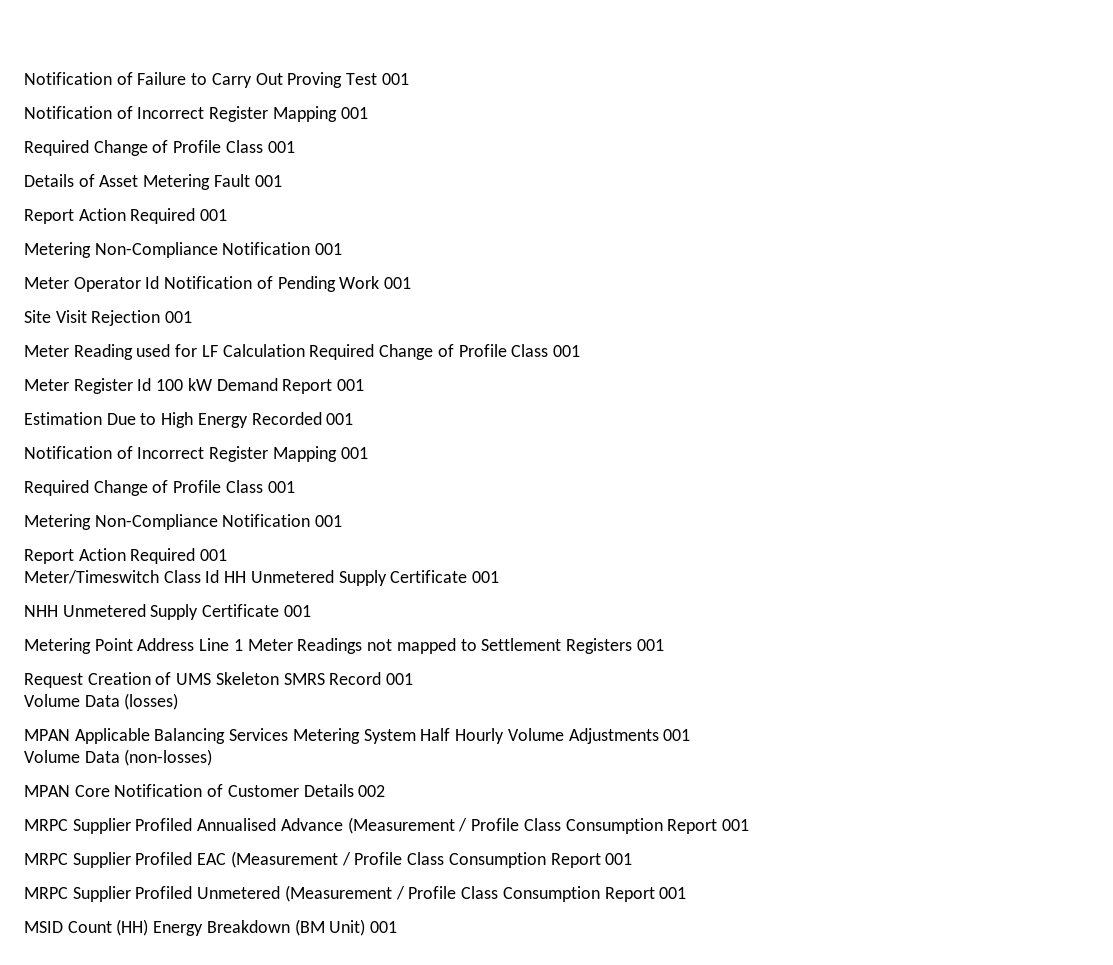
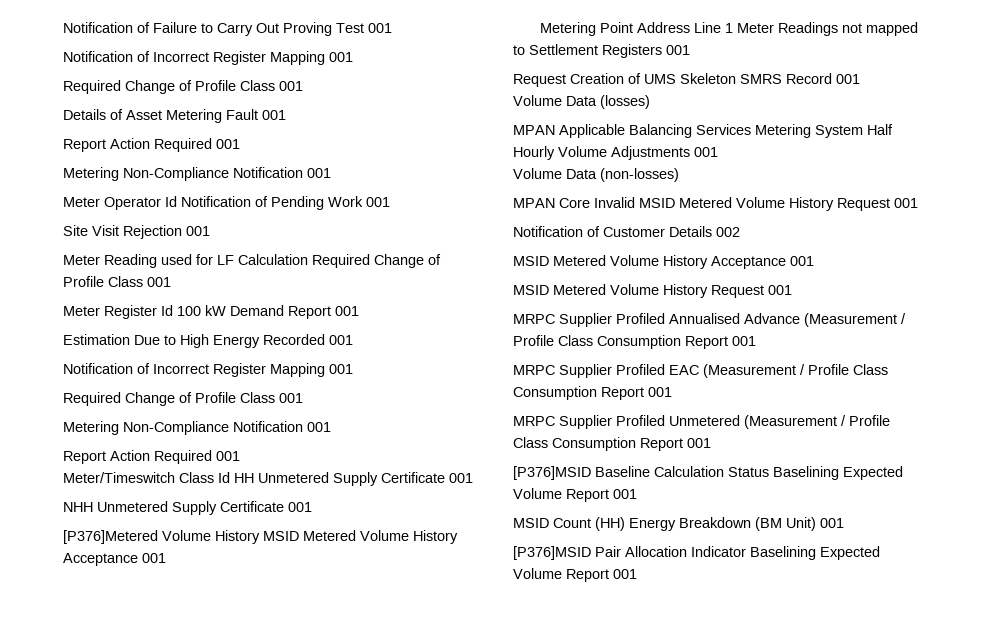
+ [P376]Metered Volume History MSID Metered Volume History Acceptance 001
- MPAN Core Notification of Customer Details 002
+ MPAN Core Invalid MSID Metered Volume History Request 001
+ Notification of Customer Details 002
+ MSID Metered Volume History Acceptance 001
+ MSID Metered Volume History Request 001
+ [P376]MSID Baseline Calculation Status Baselining Expected Volume Report 001
+ [P376]MSID Pair Allocation Indicator Baselining Expected Volume Report 001

